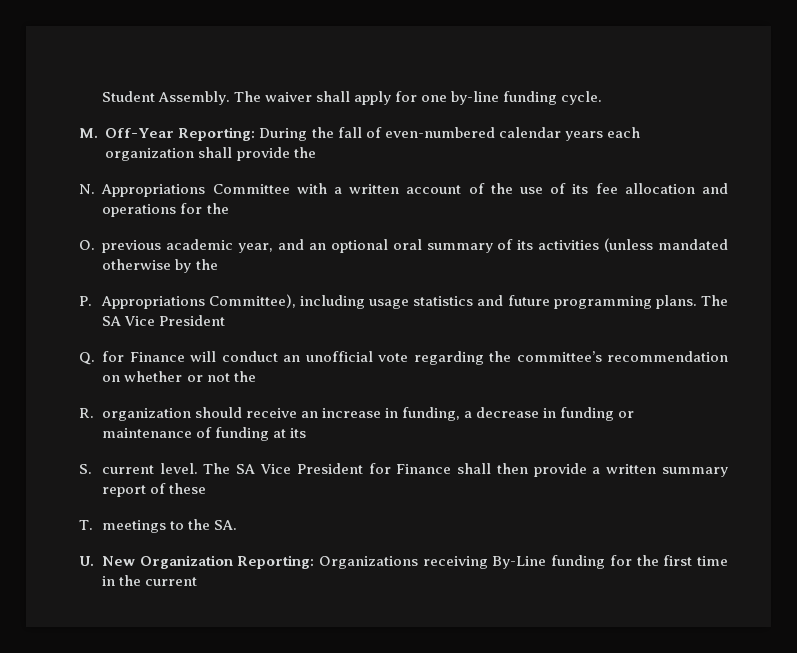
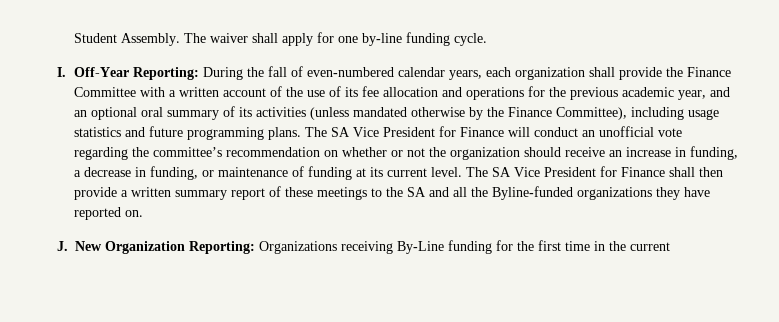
- M. Off-Year Reporting: During the fall of even-numbered calendar years each organization shall provide the
- N. Appropriations Committee with a written account of the use of its fee allocation and operations for the
- O. previous academic year, and an optional oral summary of its activities (unless mandated otherwise by the
- P. Appropriations Committee), including usage statistics and future programming plans. The SA Vice President
- Q. for Finance will conduct an unofficial vote regarding the committee’s recommendation on whether or not the
- R. organization should receive an increase in funding, a decrease in funding or maintenance of funding at its
- S. current level.
+ I. Off-Year Reporting: During the fall of even-numbered calendar years, each organization shall provide the Finance Committee with a written account of the use of its fee allocation and operations for the previous academic year, and an optional oral summary of its activities (unless mandated otherwise by the Finance Committee), including usage statistics and future programming plans. The SA Vice President for Finance will conduct an unofficial vote regarding the committee’s recommendation on whether or not the organization should receive an increase in funding, a decrease in funding, or maintenance of funding at its current level.
- The SA Vice President for Finance shall then provide a written summary report of these
- T. meetings to the SA.
- U. New Organization Reporting: Organizations receiving By-Line funding for the first time in the current
+ The SA Vice President for Finance shall then provide a written summary report of these meetings to the SA and all the Byline-funded organizations they have reported on.
+ J. New Organization Reporting: Organizations receiving By-Line funding for the first time in the current

